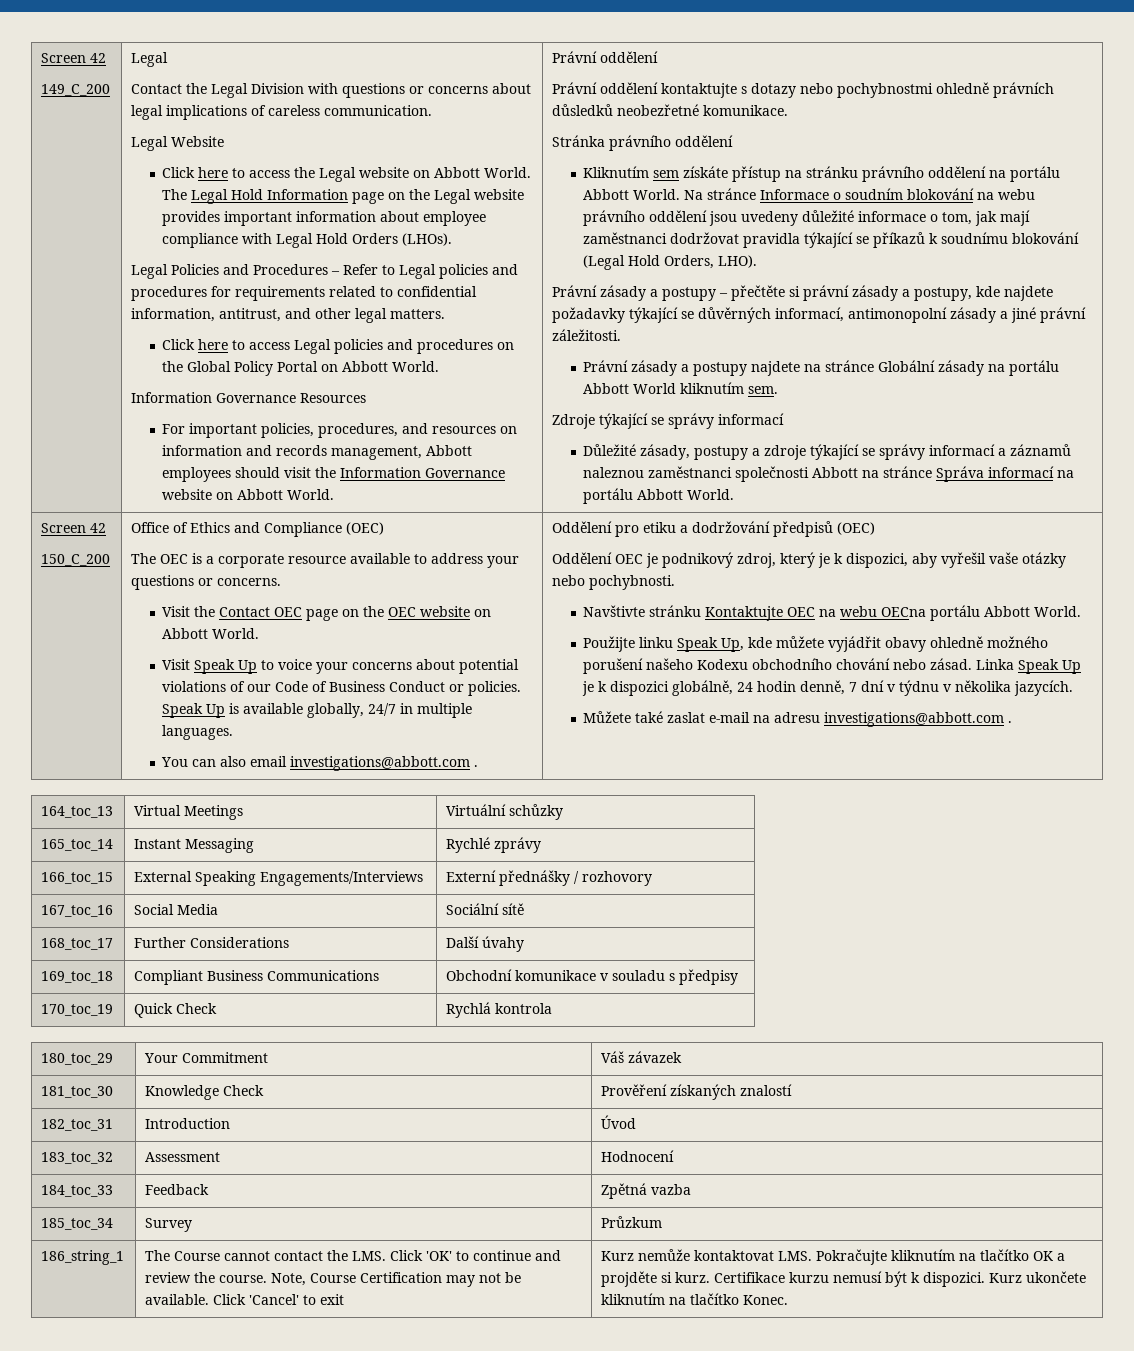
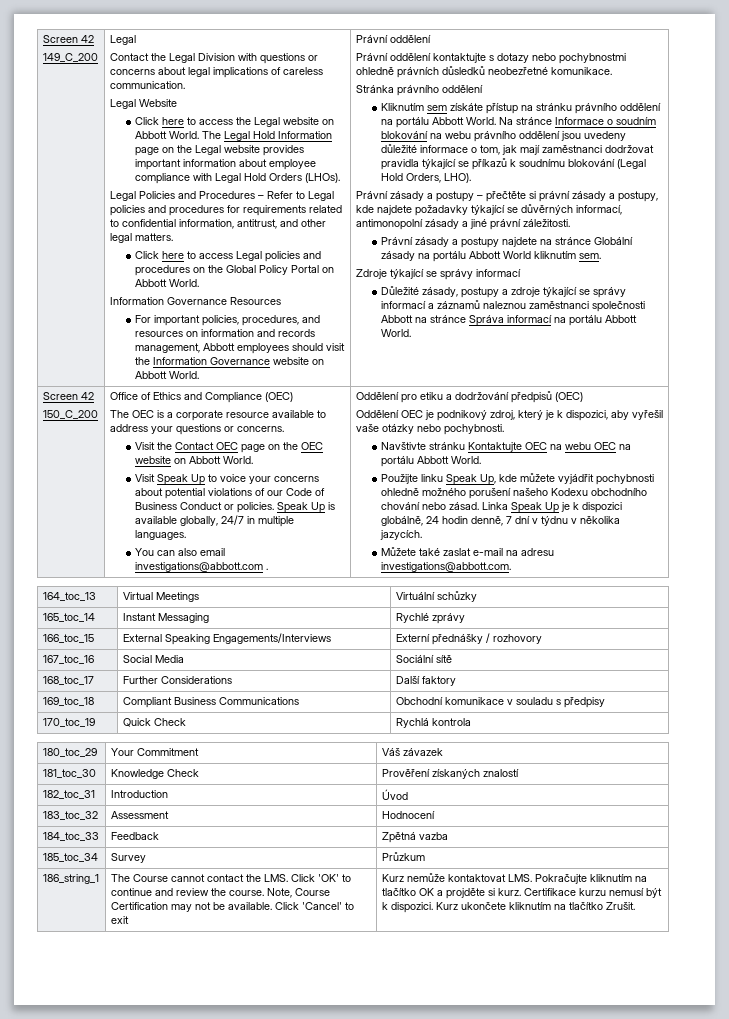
- Navštivte stránku Kontaktujte OEC na webu OECna portálu Abbott World.
+ Navštivte stránku Kontaktujte OEC na webu OEC na portálu Abbott World.
- Použijte linku Speak Up, kde můžete vyjádřit obavy ohledně možného porušení našeho Kodexu obchodního chování nebo zásad.
+ Použijte linku Speak Up, kde můžete vyjádřit pochybnosti ohledně možného porušení našeho Kodexu obchodního chování nebo zásad.
- Můžete také zaslat e-mail na adresu investigations@abbott.com .
+ Můžete také zaslat e-mail na adresu investigations@abbott.com.
- 168_toc_17 | Further Considerations | Další úvahy
+ 168_toc_17 | Further Considerations | Další faktory
- Kurz ukončete kliknutím na tlačítko Konec.
+ Kurz ukončete kliknutím na tlačítko Zrušit.

